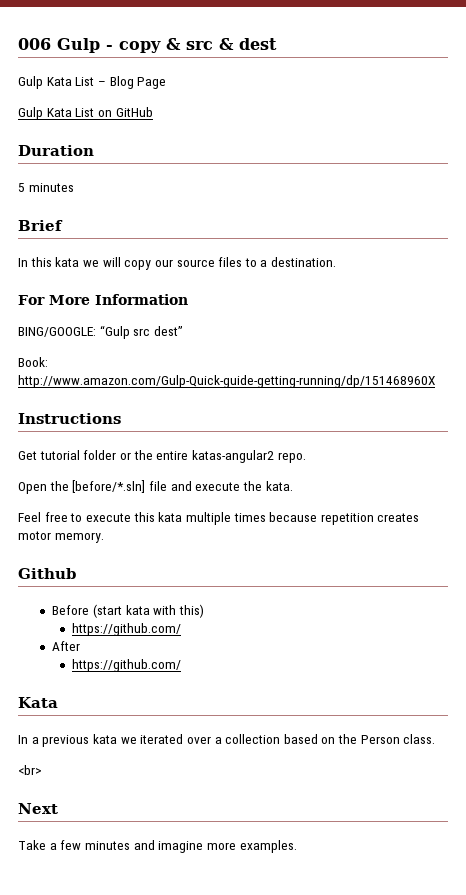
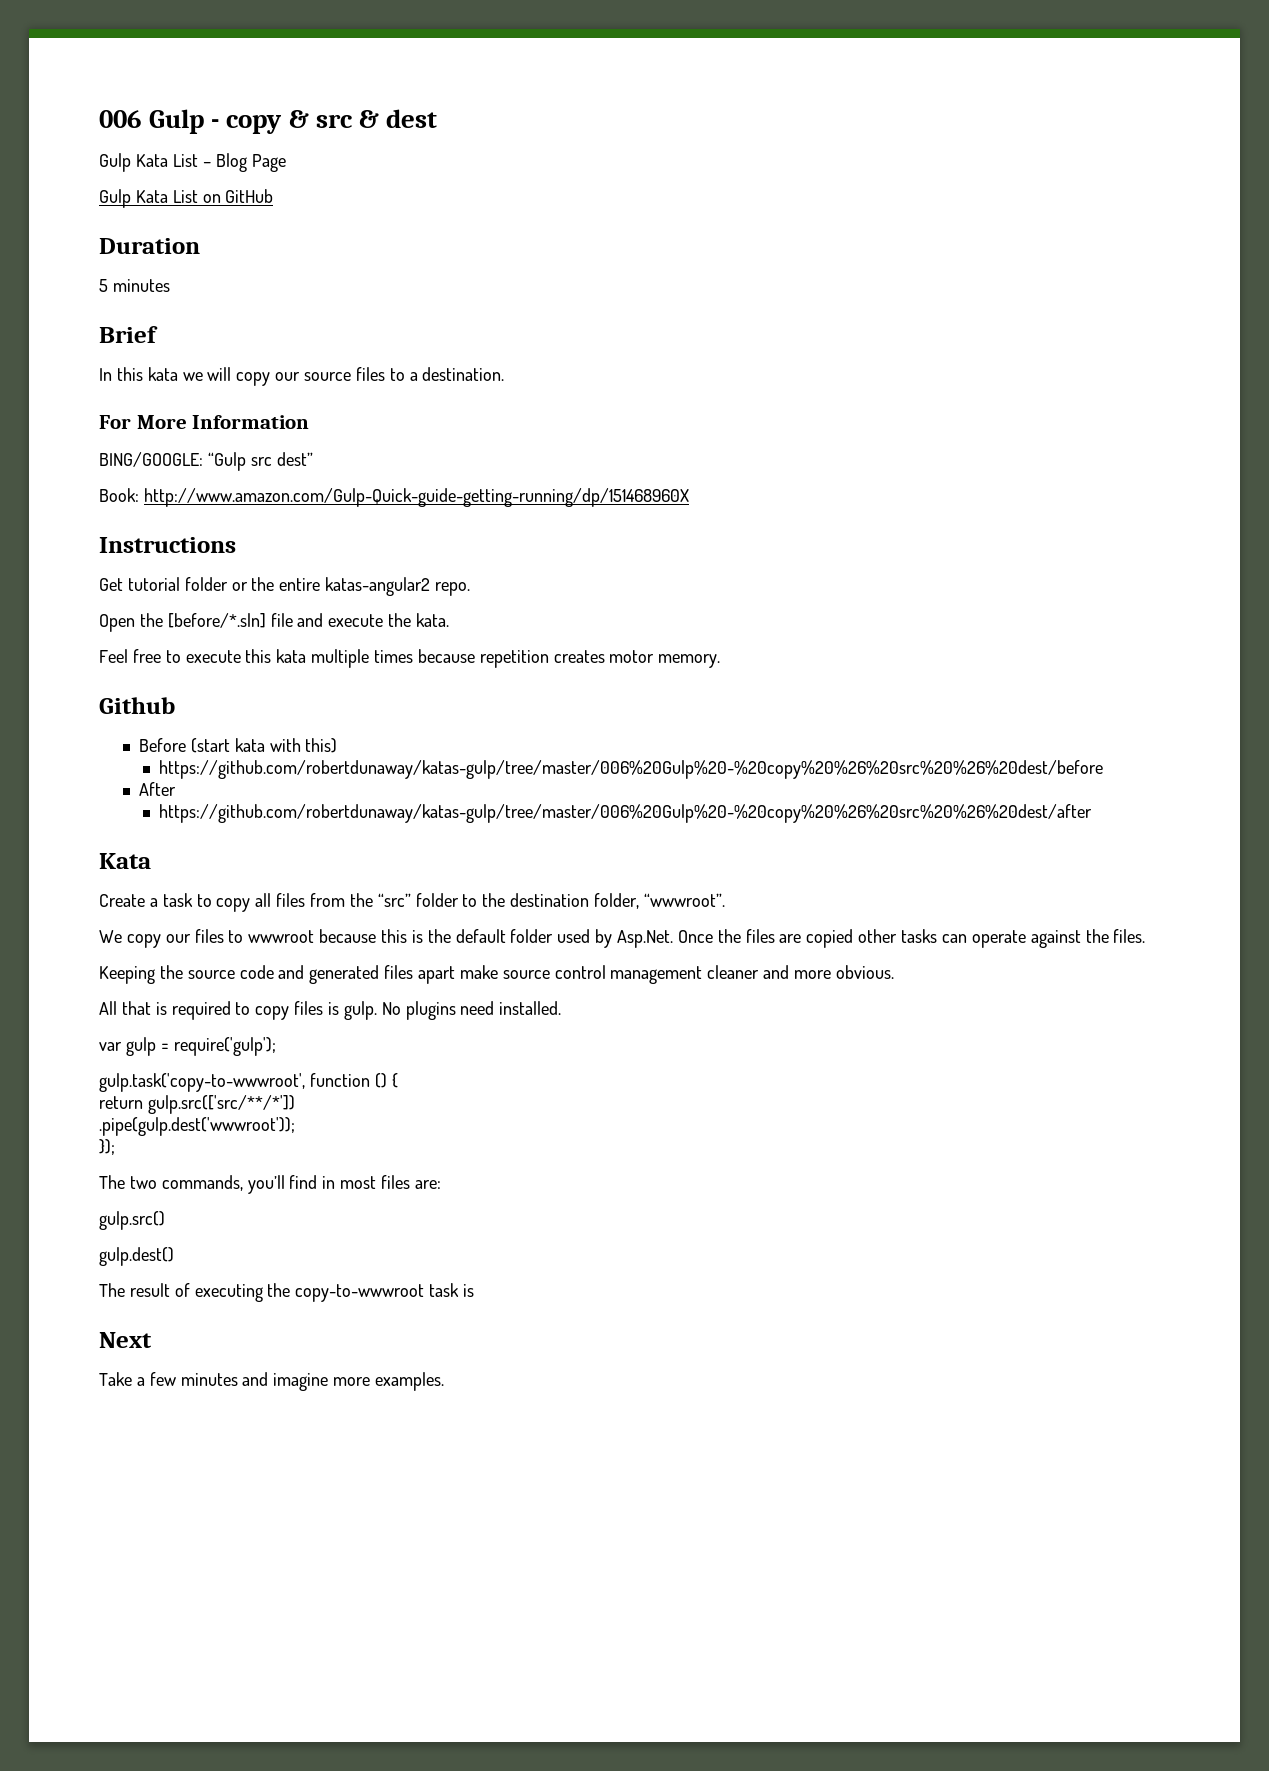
  Before (start kata with this)
- https://github.com/
+ https://github.com/robertdunaway/katas-gulp/tree/master/006%20Gulp%20-%20copy%20%26%20src%20%26%20dest/before
  After
- https://github.com/
+ https://github.com/robertdunaway/katas-gulp/tree/master/006%20Gulp%20-%20copy%20%26%20src%20%26%20dest/after
- In a previous kata we iterated over a collection based on the Person class.
- <br>
+ Create a task to copy all files from the “src” folder to the destination folder, “wwwroot”.
+ We copy our files to wwwroot because this is the default folder used by Asp.Net. Once the files are copied other tasks can operate against the files.
+ Keeping the source code and generated files apart make source control management cleaner and more obvious.
+ All that is required to copy files is gulp. No plugins need installed.
+ var gulp = require('gulp');
+ gulp.task('copy-to-wwwroot', function () {
+ return gulp.src(['src/**/*'])
+ .pipe(gulp.dest('wwwroot'));
+ });
+ The two commands, you’ll find in most files are:
+ gulp.src()
+ gulp.dest()
+ The result of executing the copy-to-wwwroot task is

